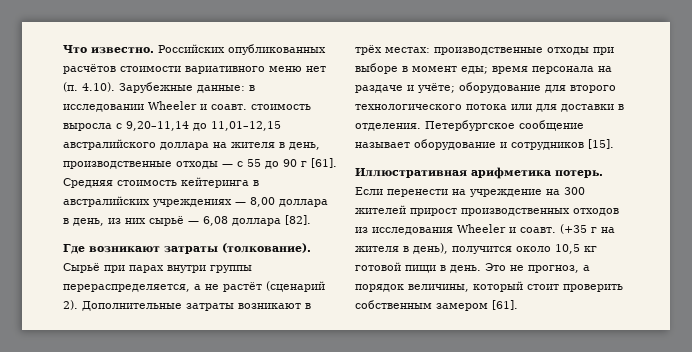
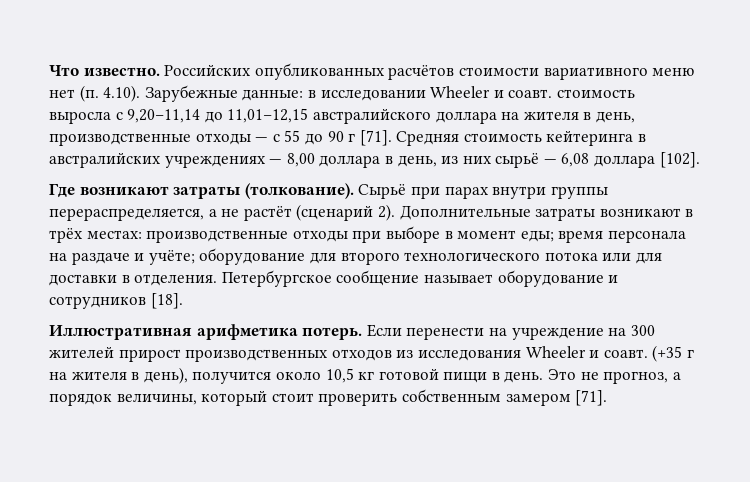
- Российских опубликованных расчётов стоимости вариативного меню нет (п. 4.10). Зарубежные данные: в исследовании Wheeler и соавт. стоимость выросла с 9,20–11,14 до 11,01–12,15 австралийского доллара на жителя в день, производственные отходы — с 55 до 90 г [61].
+ Российских опубликованных расчётов стоимости вариативного меню нет (п. 4.10). Зарубежные данные: в исследовании Wheeler и соавт. стоимость выросла с 9,20–11,14 до 11,01–12,15 австралийского доллара на жителя в день, производственные отходы — с 55 до 90 г [71].
- Средняя стоимость кейтеринга в австралийских учреждениях — 8,00 доллара в день, из них сырьё — 6,08 доллара [82].
+ Средняя стоимость кейтеринга в австралийских учреждениях — 8,00 доллара в день, из них сырьё — 6,08 доллара [102].
- Петербургское сообщение называет оборудование и сотрудников [15].
+ Петербургское сообщение называет оборудование и сотрудников [18].
- Это не прогноз, а порядок величины, который стоит проверить собственным замером [61].
+ Это не прогноз, а порядок величины, который стоит проверить собственным замером [71].

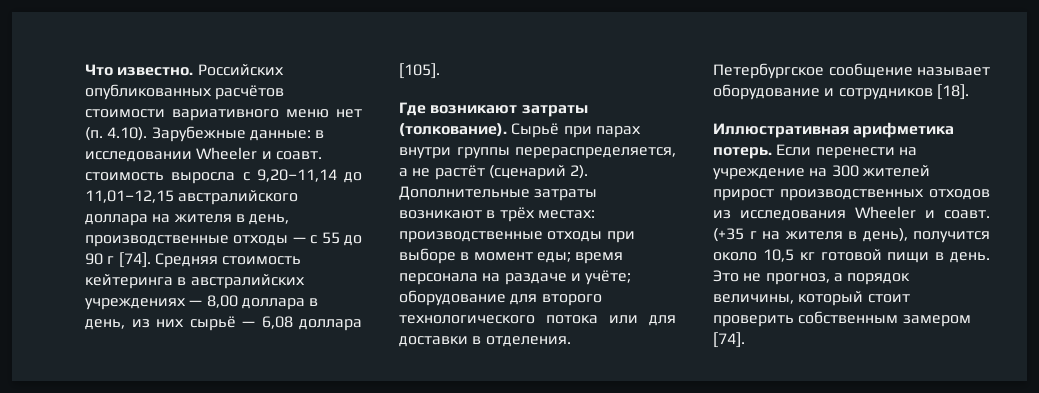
- Российских опубликованных расчётов стоимости вариативного меню нет (п. 4.10). Зарубежные данные: в исследовании Wheeler и соавт. стоимость выросла с 9,20–11,14 до 11,01–12,15 австралийского доллара на жителя в день, производственные отходы — с 55 до 90 г [71].
+ Российских опубликованных расчётов стоимости вариативного меню нет (п. 4.10). Зарубежные данные: в исследовании Wheeler и соавт. стоимость выросла с 9,20–11,14 до 11,01–12,15 австралийского доллара на жителя в день, производственные отходы — с 55 до 90 г [74].
- Средняя стоимость кейтеринга в австралийских учреждениях — 8,00 доллара в день, из них сырьё — 6,08 доллара [102].
+ Средняя стоимость кейтеринга в австралийских учреждениях — 8,00 доллара в день, из них сырьё — 6,08 доллара [105].
- Это не прогноз, а порядок величины, который стоит проверить собственным замером [71].
+ Это не прогноз, а порядок величины, который стоит проверить собственным замером [74].

